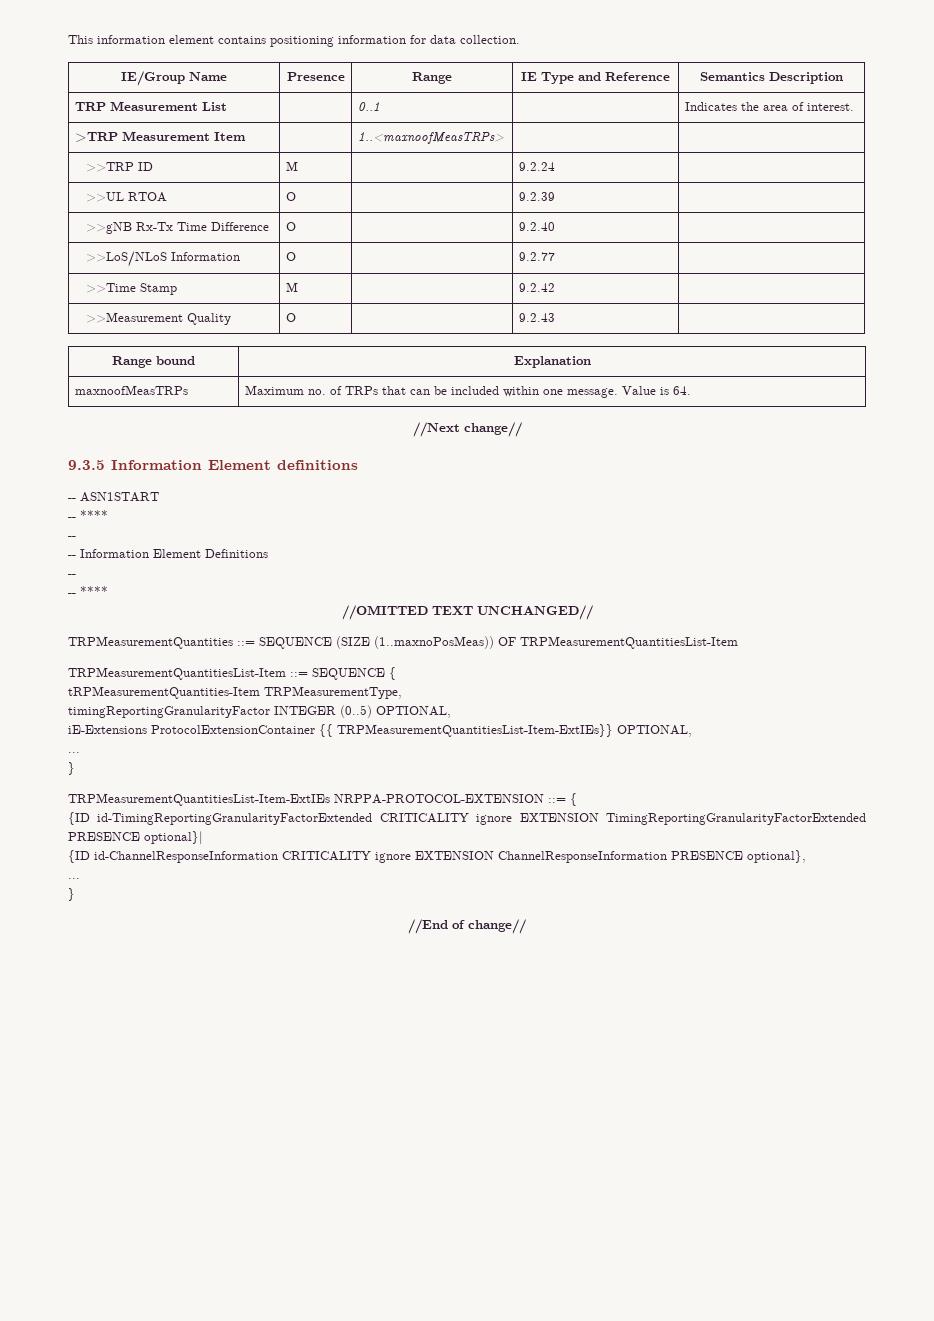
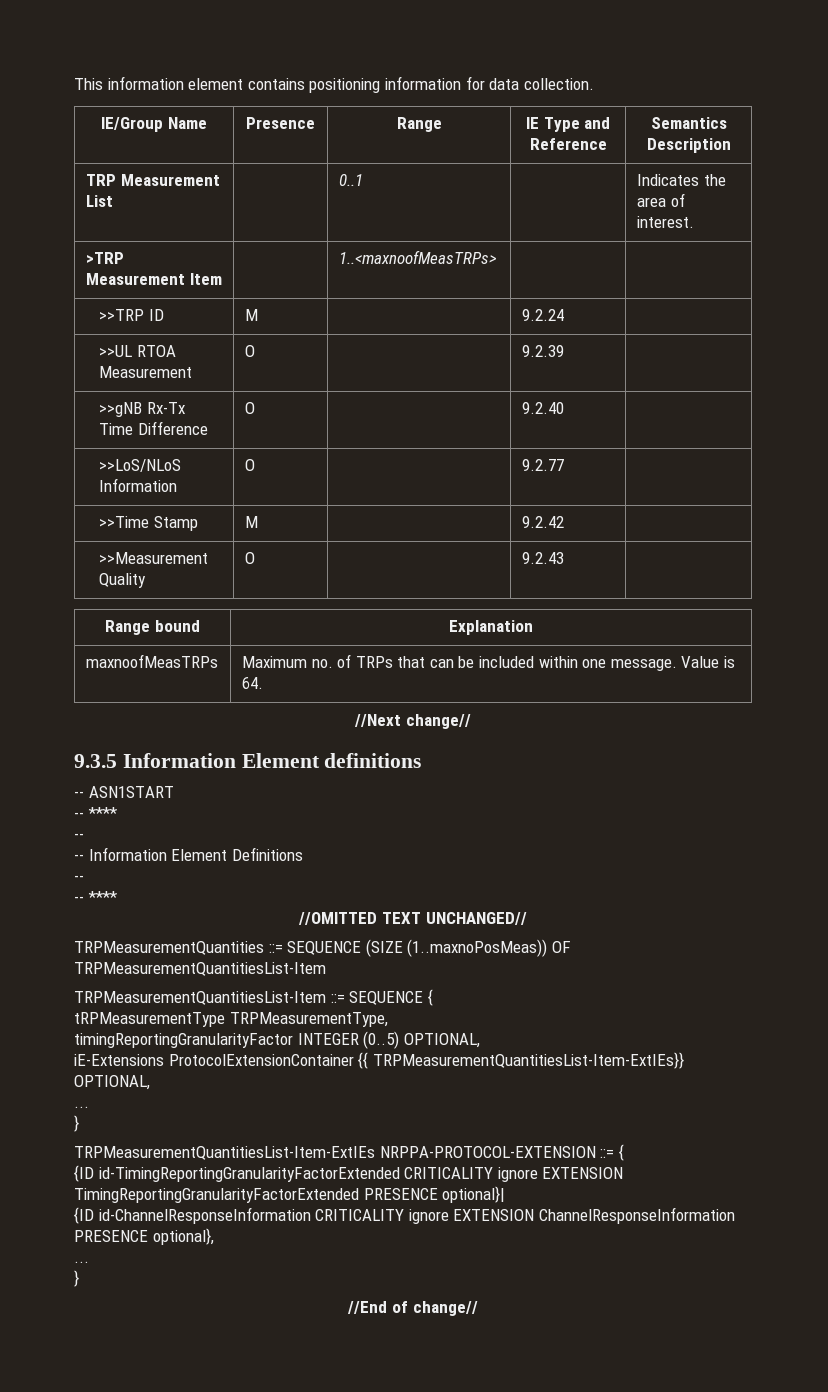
- >>UL RTOA | O | | 9.2.39 |
+ >>UL RTOA Measurement | O | | 9.2.39 |
- tRPMeasurementQuantities-Item TRPMeasurementType,
+ tRPMeasurementType TRPMeasurementType,

